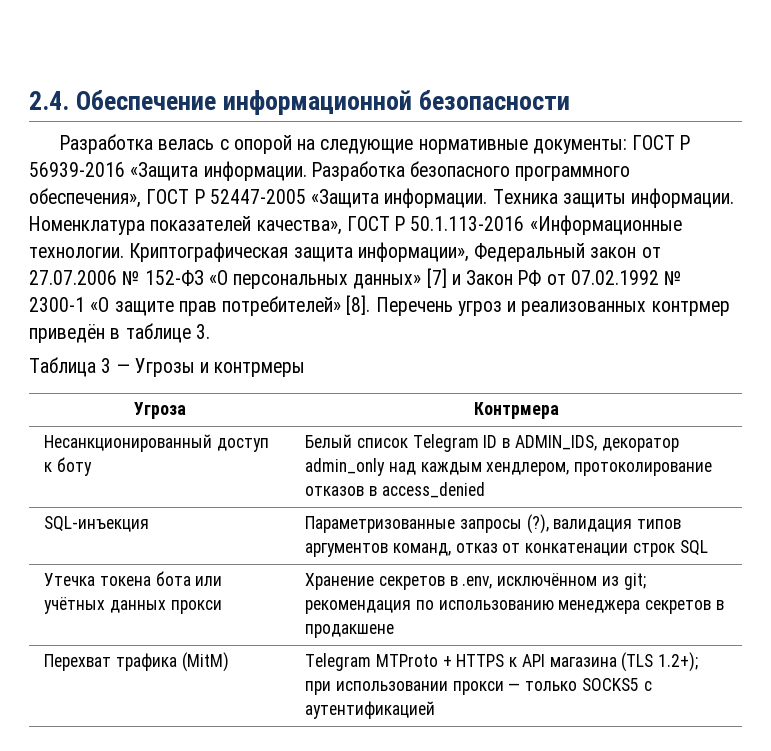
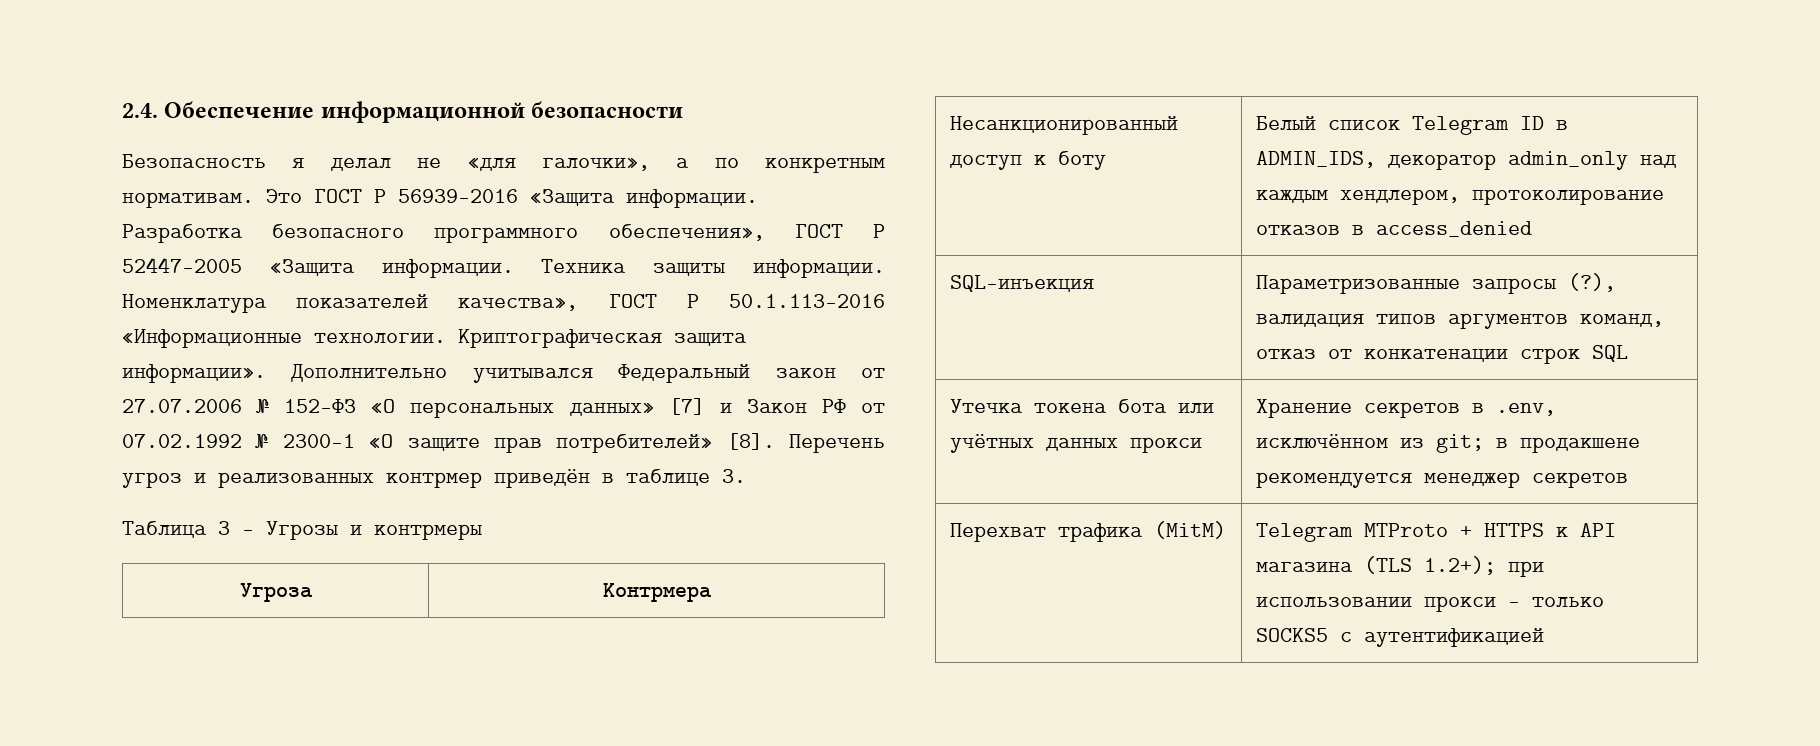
- Разработка велась с опорой на следующие нормативные документы: ГОСТ Р 56939-2016 «Защита информации.
+ Безопасность я делал не «для галочки», а по конкретным нормативам. Это ГОСТ Р 56939-2016 «Защита информации.
- Криптографическая защита информации», Федеральный закон от 27.07.2006 № 152-ФЗ «О персональных данных» [7] и Закон РФ от 07.02.1992 № 2300-1 «О защите прав потребителей» [8].
+ Криптографическая защита информации». Дополнительно учитывался Федеральный закон от 27.07.2006 № 152-ФЗ «О персональных данных» [7] и Закон РФ от 07.02.1992 № 2300-1 «О защите прав потребителей» [8].
- Таблица 3 — Угрозы и контрмеры
+ Таблица 3 - Угрозы и контрмеры
- Утечка токена бота или учётных данных прокси | Хранение секретов в .env, исключённом из git; рекомендация по использованию менеджера секретов в продакшене
+ Утечка токена бота или учётных данных прокси | Хранение секретов в .env, исключённом из git; в продакшене рекомендуется менеджер секретов
- Перехват трафика (MitM) | Telegram MTProto + HTTPS к API магазина (TLS 1.2+); при использовании прокси — только SOCKS5 c аутентификацией
+ Перехват трафика (MitM) | Telegram MTProto + HTTPS к API магазина (TLS 1.2+); при использовании прокси - только SOCKS5 c аутентификацией

